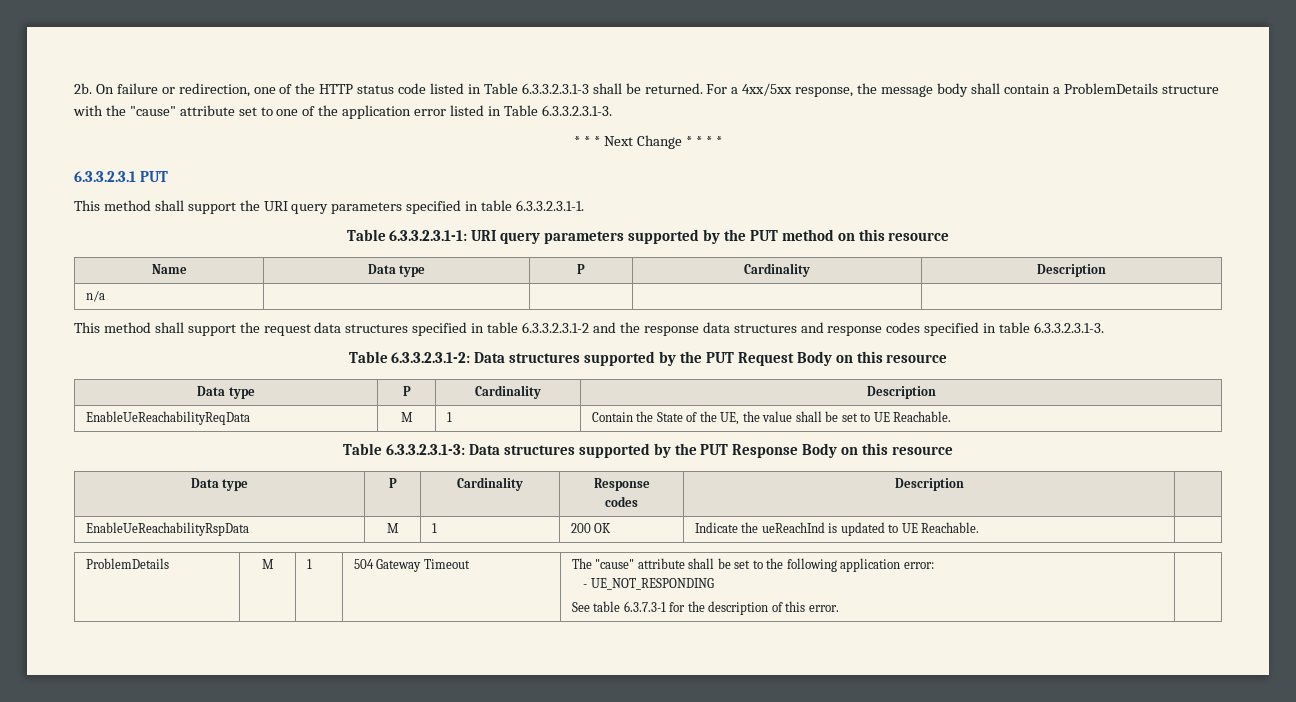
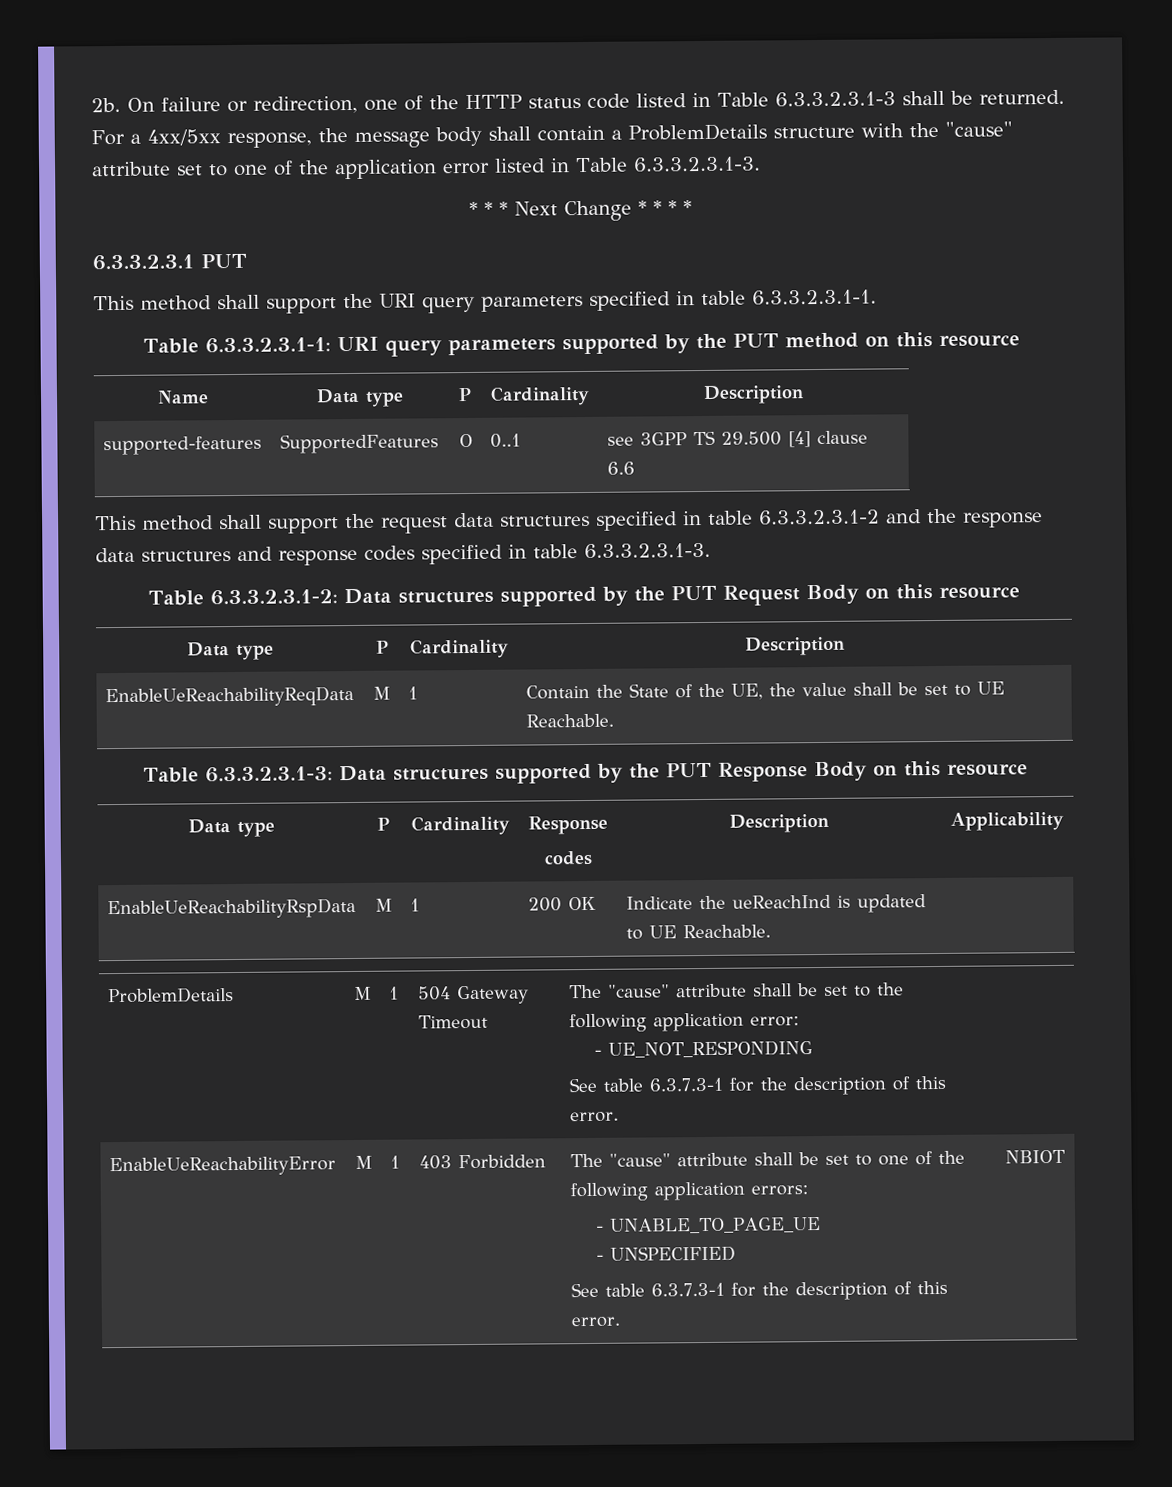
- n/a | | | |
+ supported-features | SupportedFeatures | O | 0..1 | see 3GPP TS 29.500 [4] clause 6.6
  Data type | P | Cardinality | Response
- codes | Description |
+ codes | Description | Applicability
+ EnableUeReachabilityError | M | 1 | 403 Forbidden | The "cause" attribute shall be set to one of the following application errors:
+ - UNABLE_TO_PAGE_UE
+ - UNSPECIFIED
+ See table 6.3.7.3-1 for the description of this error. | NBIOT

